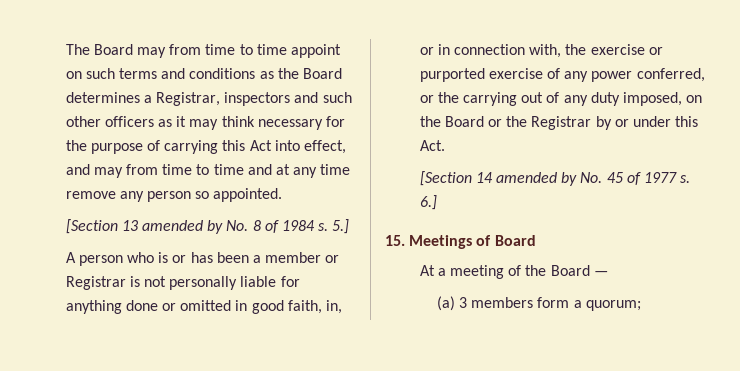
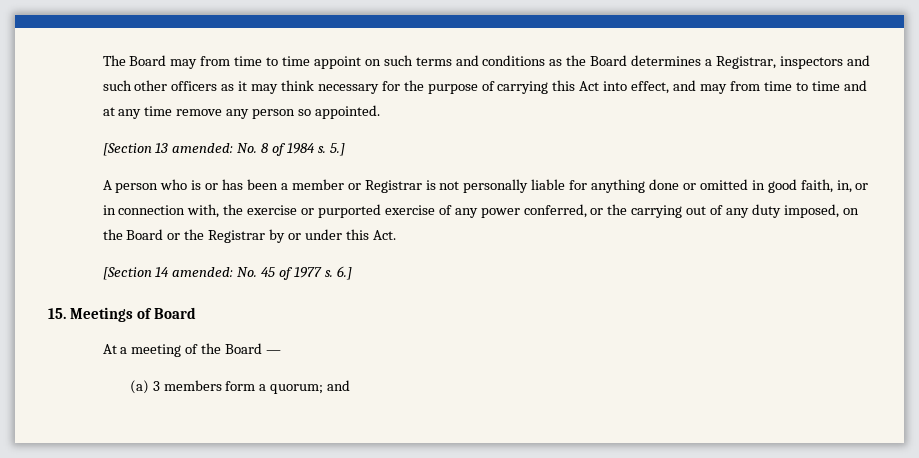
- [Section 13 amended by No. 8 of 1984 s.
+ [Section 13 amended: No. 8 of 1984 s.
- [Section 14 amended by No. 45 of 1977 s.
+ [Section 14 amended: No. 45 of 1977 s.
- (a) 3 members form a quorum;
+ (a) 3 members form a quorum; and

